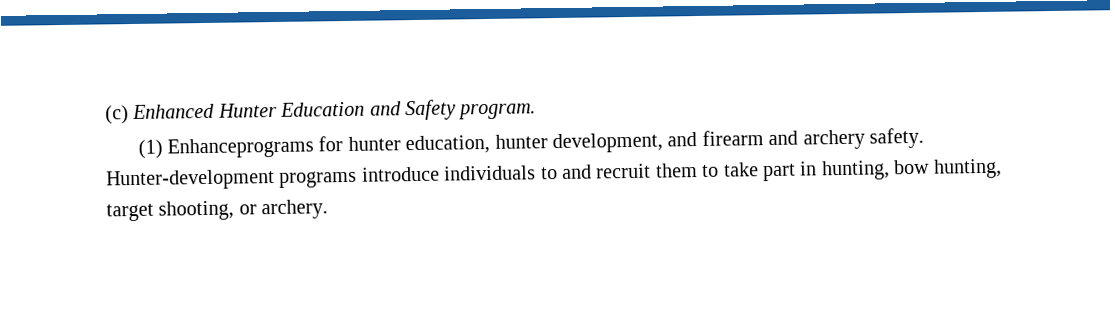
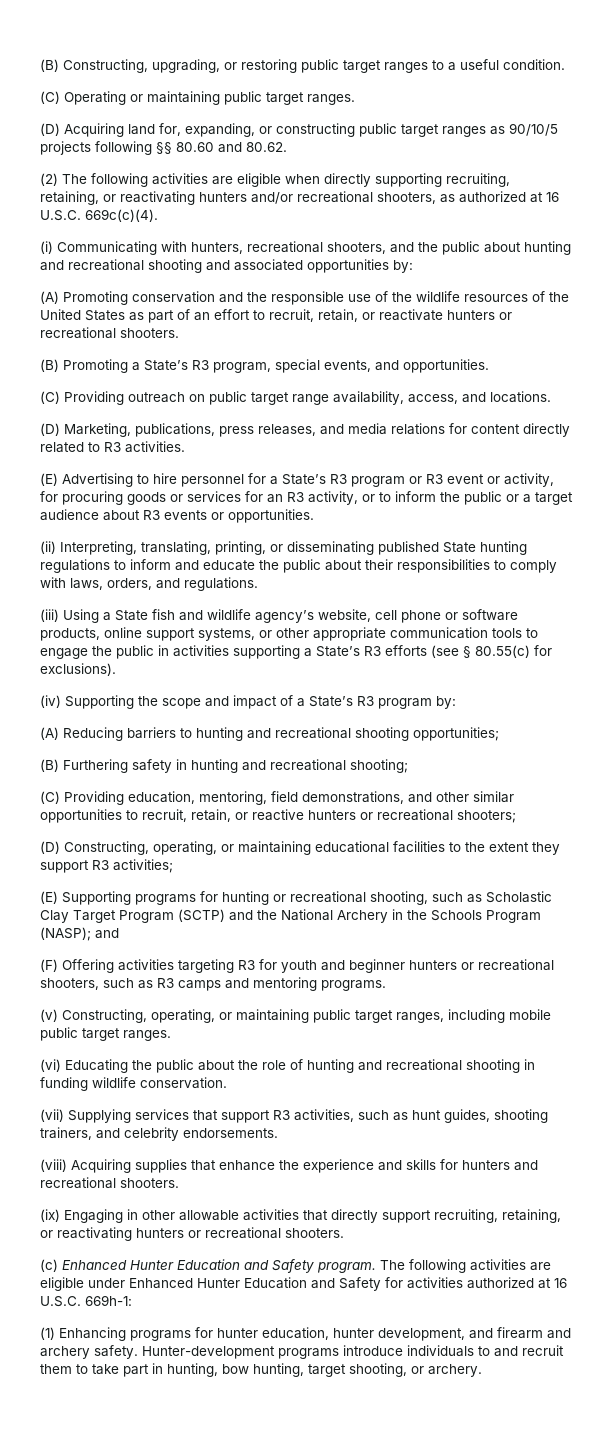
+ (B) Constructing, upgrading, or restoring public target ranges to a useful condition.
+ (C) Operating or maintaining public target ranges.
+ (D) Acquiring land for, expanding, or constructing public target ranges as 90/10/5 projects following §§ 80.60 and 80.62.
+ (2) The following activities are eligible when directly supporting recruiting, retaining, or reactivating hunters and/or recreational shooters, as authorized at 16 U.S.C. 669c(c)(4).
+ (i) Communicating with hunters, recreational shooters, and the public about hunting and recreational shooting and associated opportunities by:
+ (A) Promoting conservation and the responsible use of the wildlife resources of the United States as part of an effort to recruit, retain, or reactivate hunters or recreational shooters.
+ (B) Promoting a State’s R3 program, special events, and opportunities.
+ (C) Providing outreach on public target range availability, access, and locations.
+ (D) Marketing, publications, press releases, and media relations for content directly related to R3 activities.
+ (E) Advertising to hire personnel for a State’s R3 program or R3 event or activity, for procuring goods or services for an R3 activity, or to inform the public or a target audience about R3 events or opportunities.
+ (ii) Interpreting, translating, printing, or disseminating published State hunting regulations to inform and educate the public about their responsibilities to comply with laws, orders, and regulations.
+ (iii) Using a State fish and wildlife agency’s website, cell phone or software products, online support systems, or other appropriate communication tools to engage the public in activities supporting a State’s R3 efforts (see § 80.55(c) for exclusions).
+ (iv) Supporting the scope and impact of a State’s R3 program by:
+ (A) Reducing barriers to hunting and recreational shooting opportunities;
+ (B) Furthering safety in hunting and recreational shooting;
+ (C) Providing education, mentoring, field demonstrations, and other similar opportunities to recruit, retain, or reactive hunters or recreational shooters;
+ (D) Constructing, operating, or maintaining educational facilities to the extent they support R3 activities;
+ (E) Supporting programs for hunting or recreational shooting, such as Scholastic Clay Target Program (SCTP) and the National Archery in the Schools Program (NASP); and
+ (F) Offering activities targeting R3 for youth and beginner hunters or recreational shooters, such as R3 camps and mentoring programs.
+ (v) Constructing, operating, or maintaining public target ranges, including mobile public target ranges.
+ (vi) Educating the public about the role of hunting and recreational shooting in funding wildlife conservation.
+ (vii) Supplying services that support R3 activities, such as hunt guides, shooting trainers, and celebrity endorsements.
+ (viii) Acquiring supplies that enhance the experience and skills for hunters and recreational shooters.
+ (ix) Engaging in other allowable activities that directly support recruiting, retaining, or reactivating hunters or recreational shooters.
+ The following activities are eligible under Enhanced Hunter Education and Safety for activities authorized at 16 U.S.C. 669h-1:
- (1) Enhanceprograms for hunter education, hunter development, and firearm and archery safety.
+ (1) Enhancing programs for hunter education, hunter development, and firearm and archery safety.

